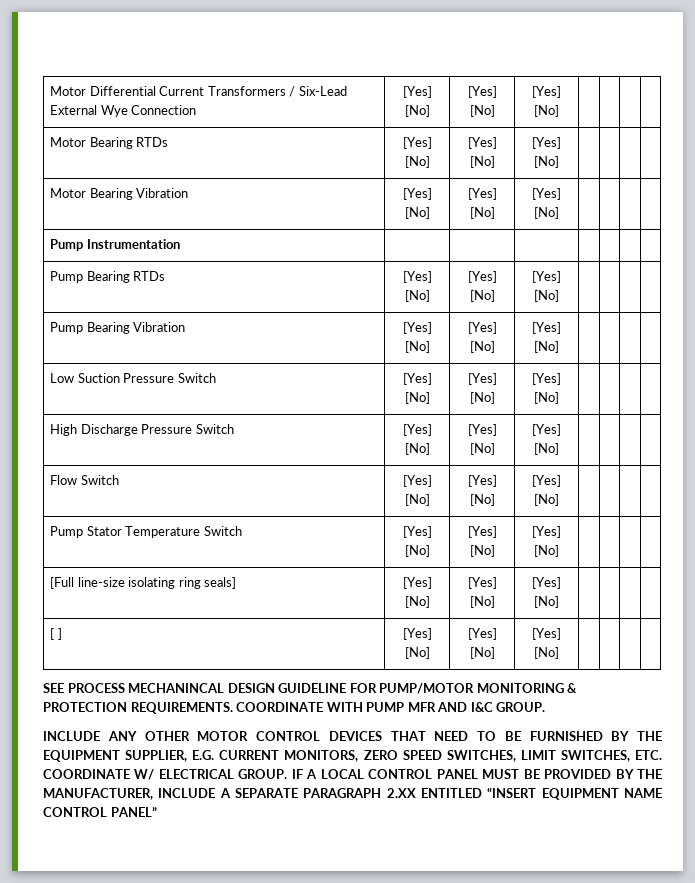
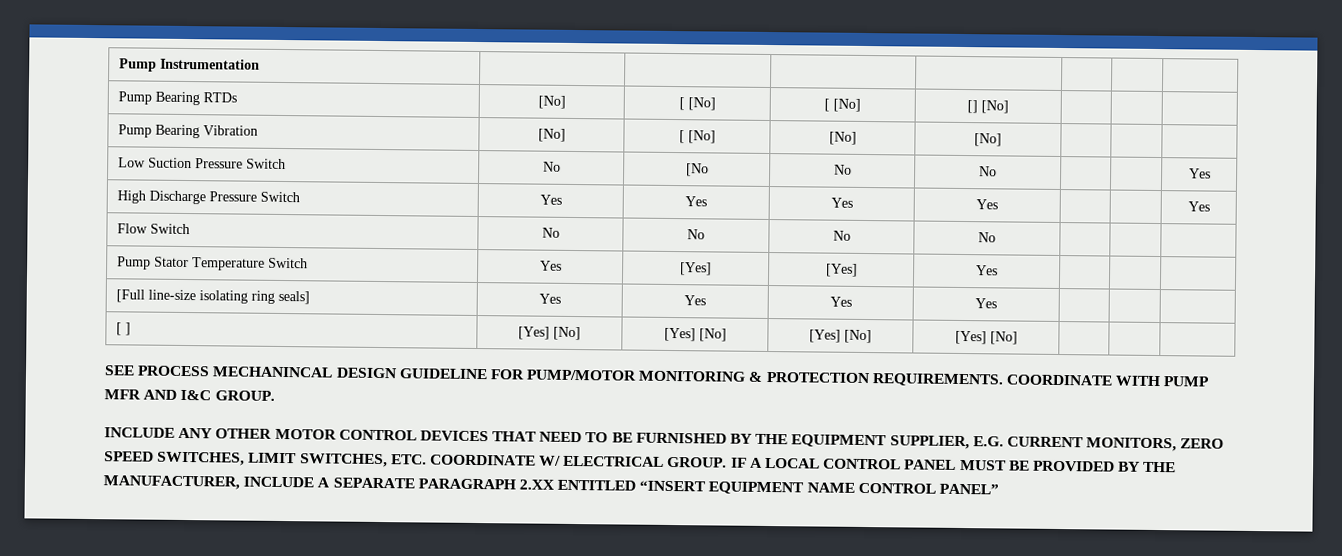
- Motor Differential Current Transformers / Six-Lead External Wye Connection | [Yes] [No] | [Yes] [No] | [Yes] [No] | | | |
- Motor Bearing RTDs | [Yes] [No] | [Yes] [No] | [Yes] [No] | | | |
- Motor Bearing Vibration | [Yes] [No] | [Yes] [No] | [Yes] [No] | | | |
- Pump Bearing RTDs | [Yes] [No] | [Yes] [No] | [Yes] [No] | | | |
+ Pump Bearing RTDs | [No] | [ [No] | [ [No] | [] [No] | | |
- Pump Bearing Vibration | [Yes] [No] | [Yes] [No] | [Yes] [No] | | | |
+ Pump Bearing Vibration | [No] | [ [No] | [No] | [No] | | |
- Low Suction Pressure Switch | [Yes] [No] | [Yes] [No] | [Yes] [No] | | | |
- High Discharge Pressure Switch | [Yes] [No] | [Yes] [No] | [Yes] [No] | | | |
- Flow Switch | [Yes] [No] | [Yes] [No] | [Yes] [No] | | | |
+ Low Suction Pressure Switch | No | [No | No | No | | | Yes
+ High Discharge Pressure Switch | Yes | Yes | Yes | Yes | | | Yes
+ Flow Switch | No | No | No | No | | |
- Pump Stator Temperature Switch | [Yes] [No] | [Yes] [No] | [Yes] [No] | | | |
+ Pump Stator Temperature Switch | Yes | [Yes] | [Yes] | Yes | | |
- [Full line-size isolating ring seals] | [Yes] [No] | [Yes] [No] | [Yes] [No] | | | |
+ [Full line-size isolating ring seals] | Yes | Yes | Yes | Yes | | |
- [ ] | [Yes] [No] | [Yes] [No] | [Yes] [No] | | | |
+ [ ] | [Yes] [No] | [Yes] [No] | [Yes] [No] | [Yes] [No] | | |

